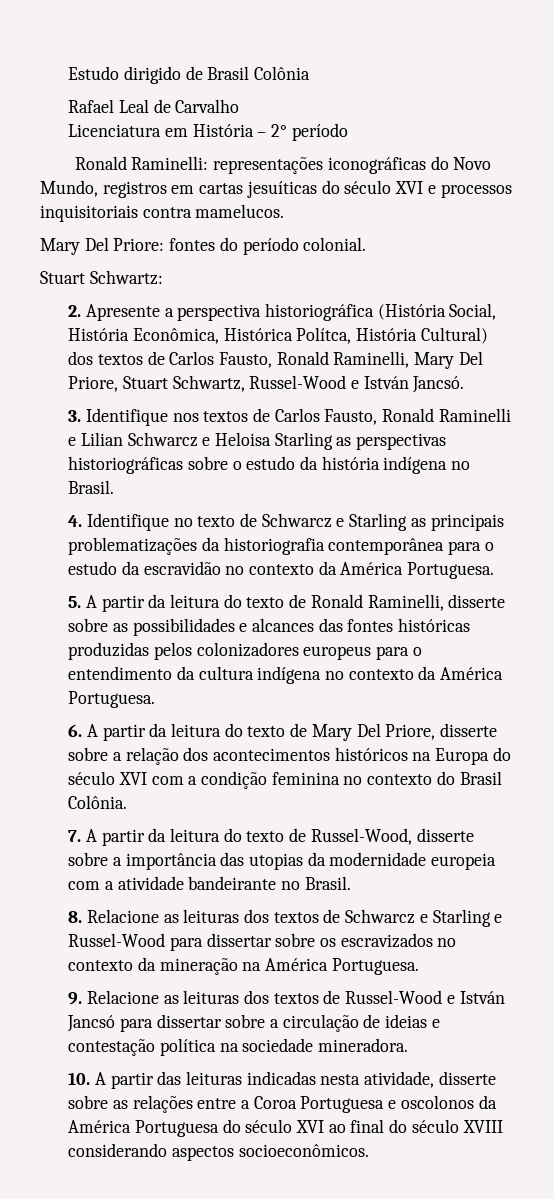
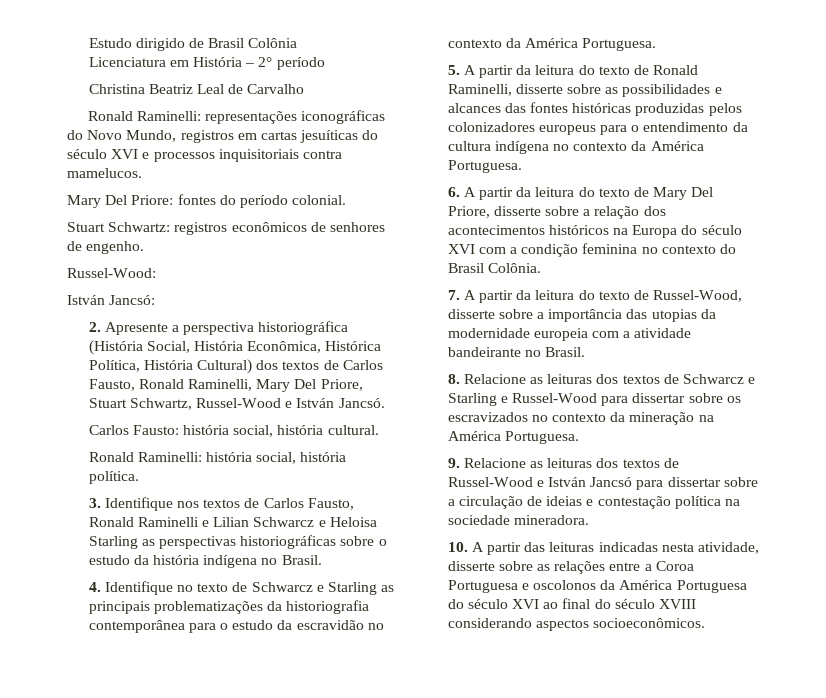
- Rafael Leal de Carvalho
+ Christina Beatriz Leal de Carvalho
- Stuart Schwartz:
+ Stuart Schwartz: registros econômicos de senhores de engenho.
+ Russel-Wood:
+ István Jancsó:
- 2. Apresente a perspectiva historiográfica (História Social, História Econômica, Histórica Polítca, História Cultural) dos textos de Carlos Fausto, Ronald Raminelli, Mary Del Priore, Stuart Schwartz, Russel-Wood e István Jancsó.
+ 2. Apresente a perspectiva historiográfica (História Social, História Econômica, Histórica Política, História Cultural) dos textos de Carlos Fausto, Ronald Raminelli, Mary Del Priore, Stuart Schwartz, Russel-Wood e István Jancsó.
+ Carlos Fausto: história social, história cultural.
+ Ronald Raminelli: história social, história política.

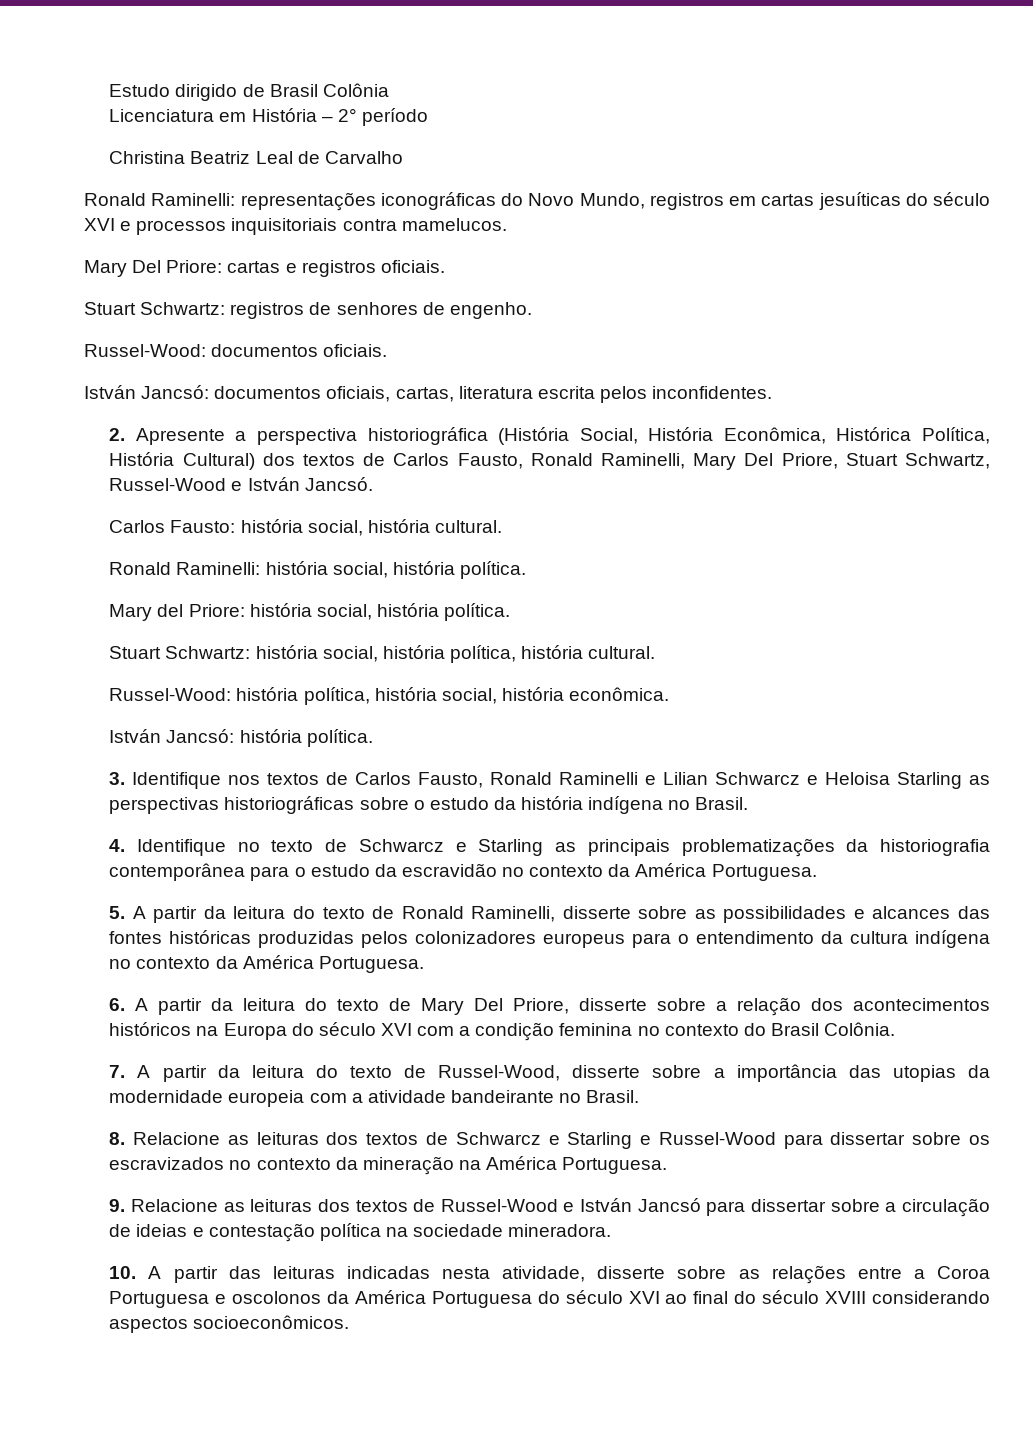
- Mary Del Priore: fontes do período colonial.
+ Mary Del Priore: cartas e registros oficiais.
- Stuart Schwartz: registros econômicos de senhores de engenho.
+ Stuart Schwartz: registros de senhores de engenho.
- Russel-Wood:
- István Jancsó:
+ Russel-Wood: documentos oficiais.
+ István Jancsó: documentos oficiais, cartas, literatura escrita pelos inconfidentes.
+ Mary del Priore: história social, história política.
+ Stuart Schwartz: história social, história política, história cultural.
+ Russel-Wood: história política, história social, história econômica.
+ István Jancsó: história política.

